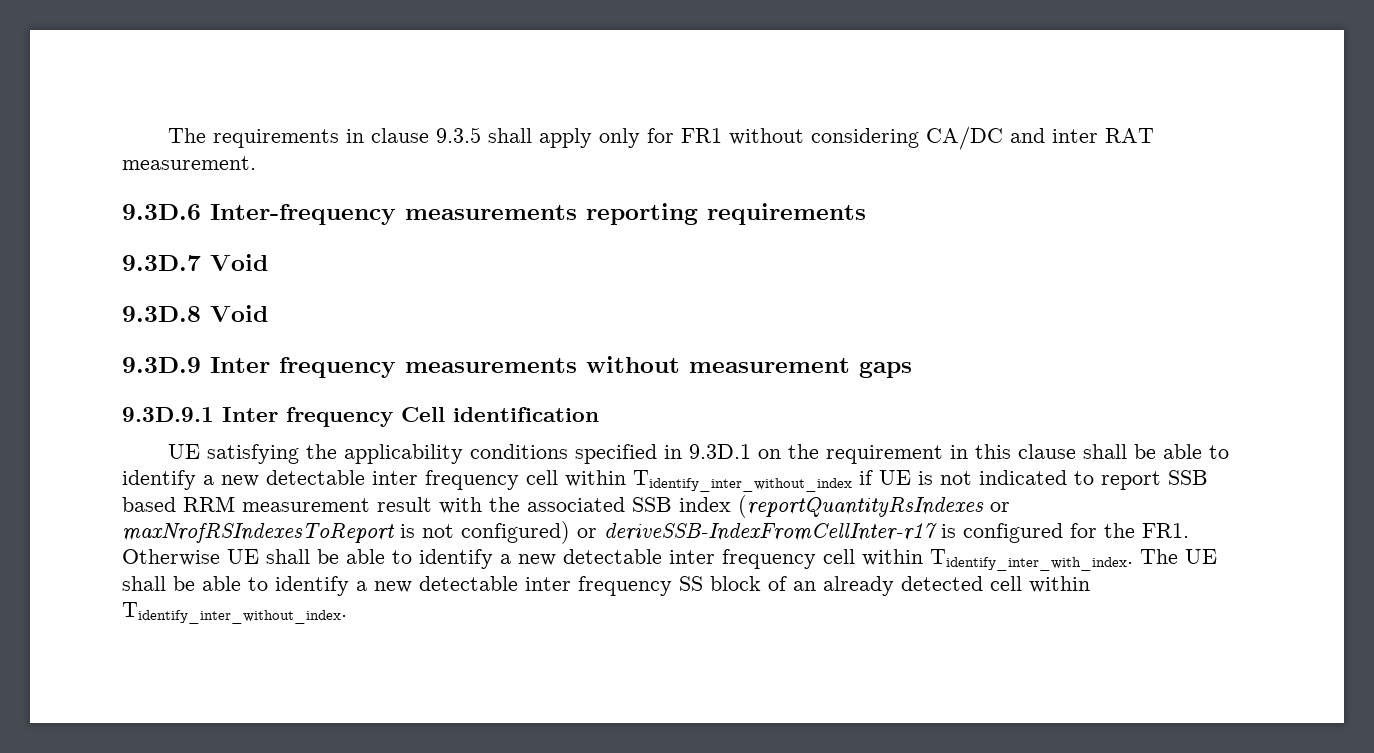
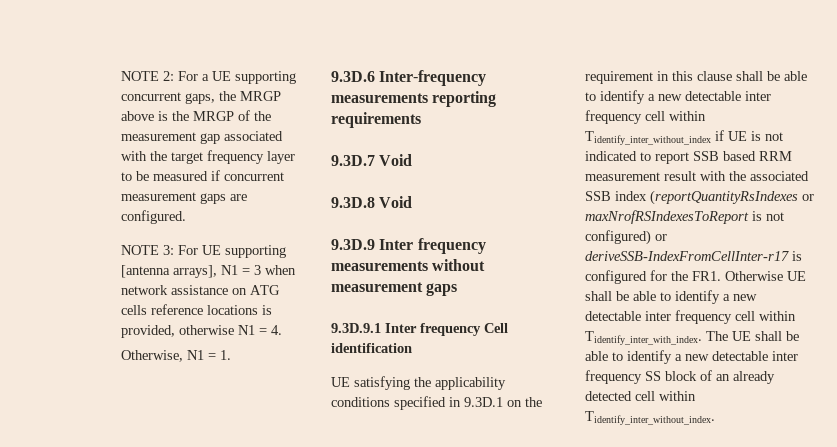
- The requirements in clause 9.3.5 shall apply only for FR1 without considering CA/DC and inter RAT measurement.
+ NOTE 2: For a UE supporting concurrent gaps, the MRGP above is the MRGP of the measurement gap associated with the target frequency layer to be measured if concurrent measurement gaps are configured.
+ NOTE 3: For UE supporting [antenna arrays], N1 = 3 when network assistance on ATG cells reference locations is provided, otherwise N1 = 4.
+ Otherwise, N1 = 1.

